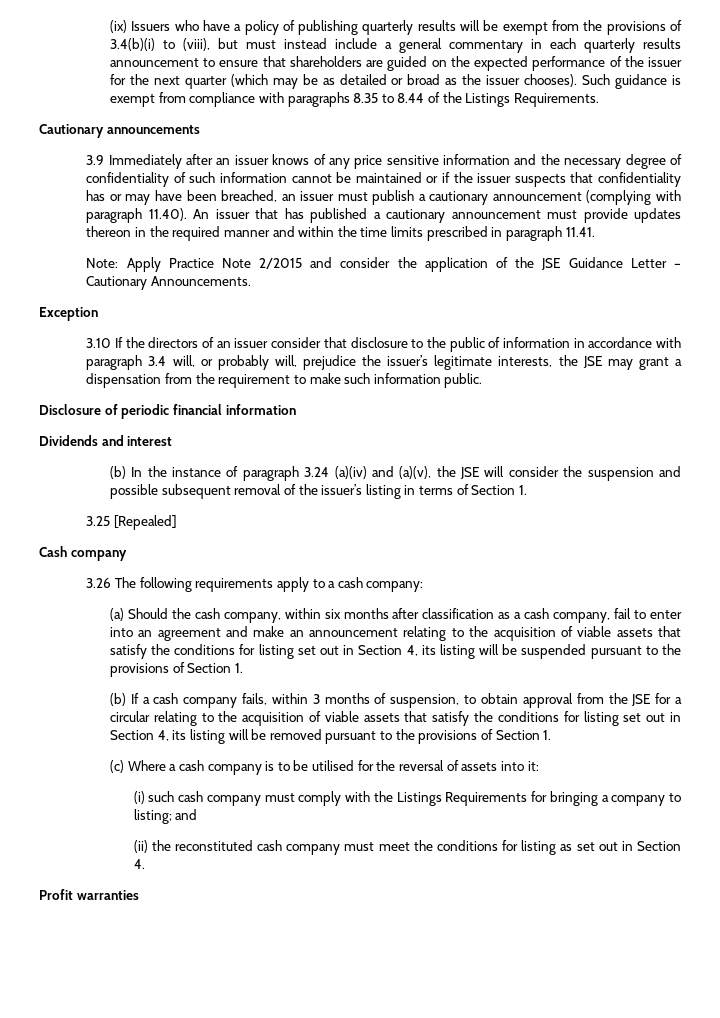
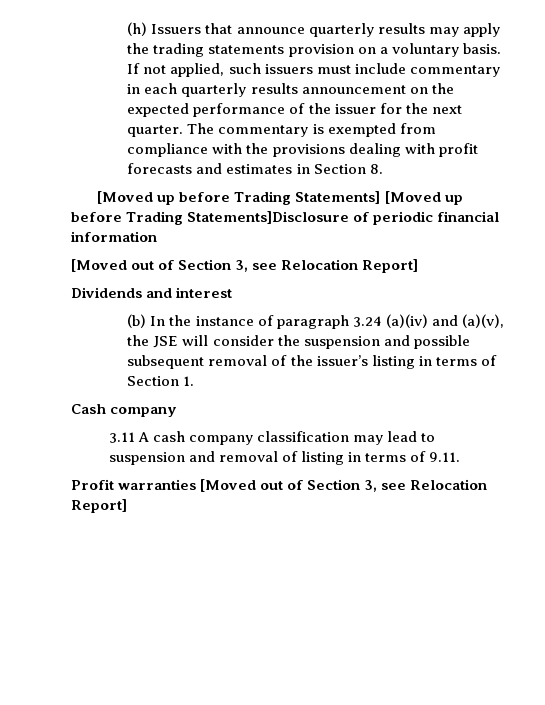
- (ix) Issuers who have a policy of publishing quarterly results will be exempt from the provisions of 3.4(b)(i) to (viii), but must instead include a general commentary in each quarterly results announcement to ensure that shareholders are guided on the expected performance of the issuer for the next quarter (which may be as detailed or broad as the issuer chooses). Such guidance is exempt from compliance with paragraphs 8.35 to 8.44 of the Listings Requirements.
- Cautionary announcements
- 3.9 Immediately after an issuer knows of any price sensitive information and the necessary degree of confidentiality of such information cannot be maintained or if the issuer suspects that confidentiality has or may have been breached, an issuer must publish a cautionary announcement (complying with paragraph 11.40). An issuer that has published a cautionary announcement must provide updates thereon in the required manner and within the time limits prescribed in paragraph 11.41.
- Note: Apply Practice Note 2/2015 and consider the application of the JSE Guidance Letter – Cautionary Announcements.
- Exception
- 3.10 If the directors of an issuer consider that disclosure to the public of information in accordance with paragraph 3.4 will, or probably will, prejudice the issuer’s legitimate interests, the JSE may grant a dispensation from the requirement to make such information public.
- Disclosure of periodic financial information
+ (h) Issuers that announce quarterly results may apply the trading statements provision on a voluntary basis. If not applied, such issuers must include commentary in each quarterly results announcement on the expected performance of the issuer for the next quarter. The commentary is exempted from compliance with the provisions dealing with profit forecasts and estimates in Section 8.
+ [Moved up before Trading Statements] [Moved up before Trading Statements]Disclosure of periodic financial information
+ [Moved out of Section 3, see Relocation Report]
- 3.25 [Repealed]
- 3.26 The following requirements apply to a cash company:
- (a) Should the cash company, within six months after classification as a cash company, fail to enter into an agreement and make an announcement relating to the acquisition of viable assets that satisfy the conditions for listing set out in Section 4, its listing will be suspended pursuant to the provisions of Section 1.
- (b) If a cash company fails, within 3 months of suspension, to obtain approval from the JSE for a circular relating to the acquisition of viable assets that satisfy the conditions for listing set out in Section 4, its listing will be removed pursuant to the provisions of Section 1.
- (c) Where a cash company is to be utilised for the reversal of assets into it:
- (i) such cash company must comply with the Listings Requirements for bringing a company to listing; and
- (ii) the reconstituted cash company must meet the conditions for listing as set out in Section 4.
- Profit warranties
+ 3.11 A cash company classification may lead to suspension and removal of listing in terms of 9.11.
+ Profit warranties [Moved out of Section 3, see Relocation Report]

